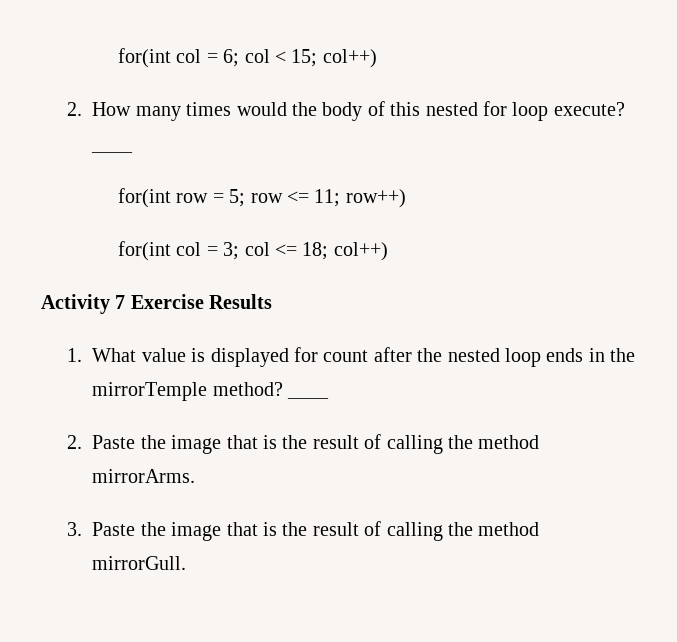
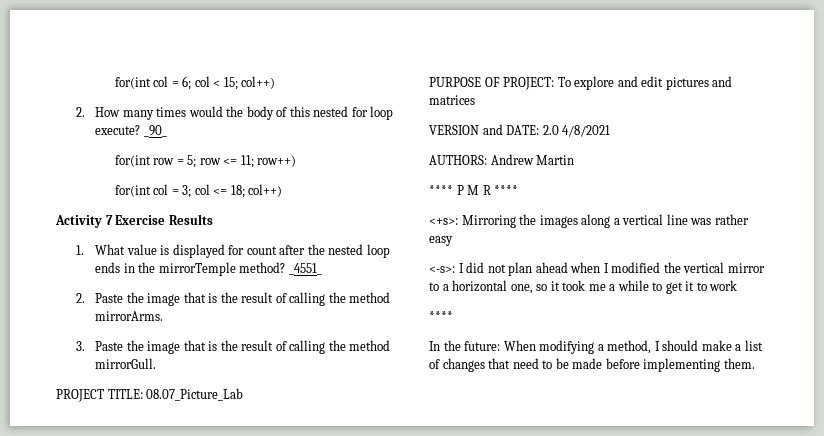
- 2. How many times would the body of this nested for loop execute? ____
+ 2. How many times would the body of this nested for loop execute? _90_
- 1. What value is displayed for count after the nested loop ends in the mirrorTemple method? ____
+ 1. What value is displayed for count after the nested loop ends in the mirrorTemple method? _4551_
+ PROJECT TITLE: 08.07_Picture_Lab
+ PURPOSE OF PROJECT: To explore and edit pictures and matrices
+ VERSION and DATE: 2.0 4/8/2021
+ AUTHORS: Andrew Martin
+ **** P M R ****
+ <+s>: Mirroring the images along a vertical line was rather easy
+ <-s>: I did not plan ahead when I modified the vertical mirror to a horizontal one, so it took me a while to get it to work
+ ****
+ In the future: When modifying a method, I should make a list of changes that need to be made before implementing them.

